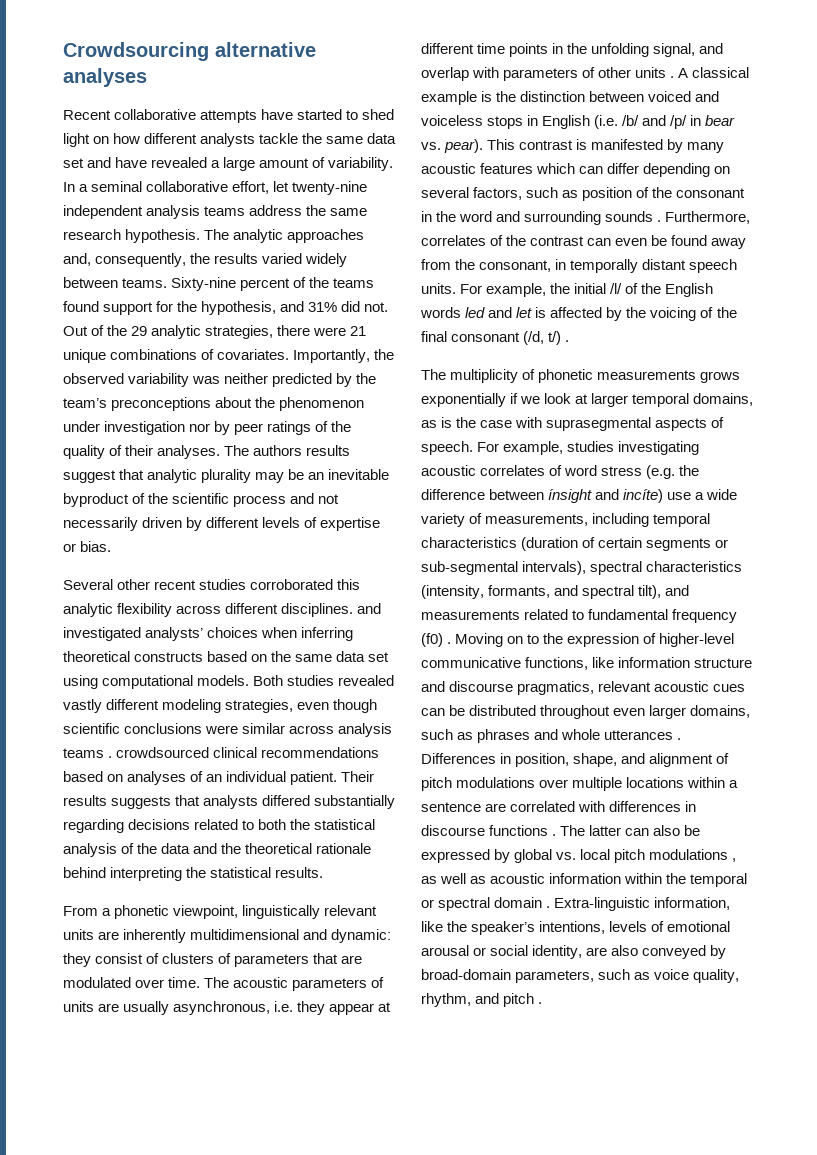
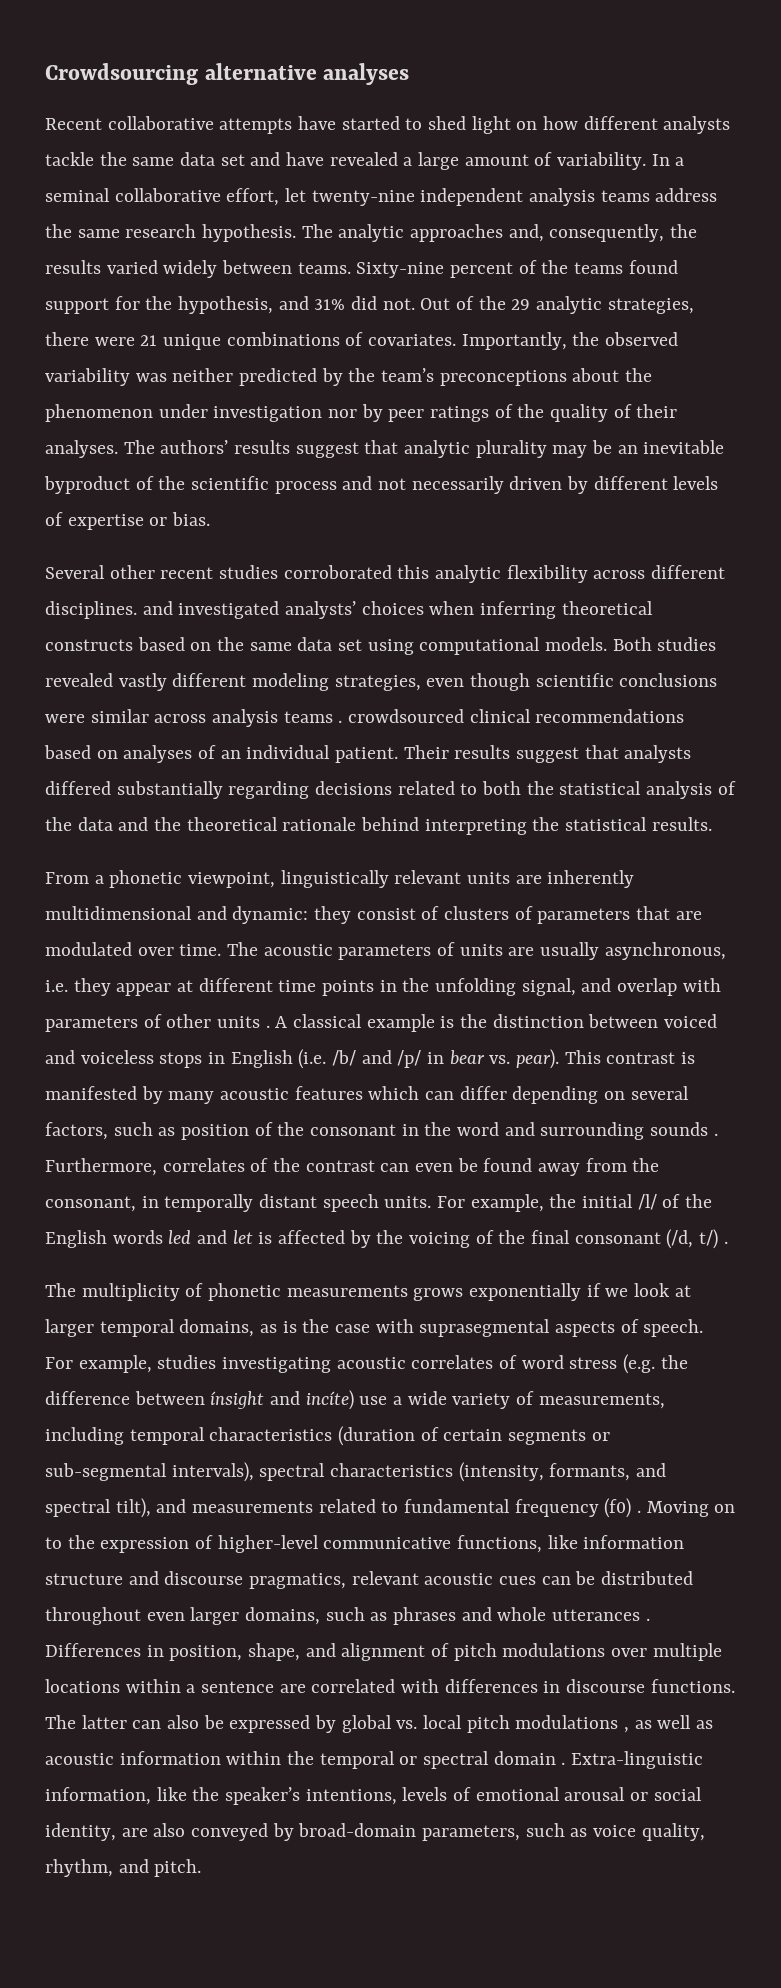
- The authors results suggest that analytic plurality may be an inevitable byproduct of the scientific process and not necessarily driven by different levels of expertise or bias.
+ The authors’ results suggest that analytic plurality may be an inevitable byproduct of the scientific process and not necessarily driven by different levels of expertise or bias.
- Their results suggests that analysts differed substantially regarding decisions related to both the statistical analysis of the data and the theoretical rationale behind interpreting the statistical results.
+ Their results suggest that analysts differed substantially regarding decisions related to both the statistical analysis of the data and the theoretical rationale behind interpreting the statistical results.
- Differences in position, shape, and alignment of pitch modulations over multiple locations within a sentence are correlated with differences in discourse functions .
+ Differences in position, shape, and alignment of pitch modulations over multiple locations within a sentence are correlated with differences in discourse functions.
- Extra-linguistic information, like the speaker’s intentions, levels of emotional arousal or social identity, are also conveyed by broad-domain parameters, such as voice quality, rhythm, and pitch .
+ Extra-linguistic information, like the speaker’s intentions, levels of emotional arousal or social identity, are also conveyed by broad-domain parameters, such as voice quality, rhythm, and pitch.

